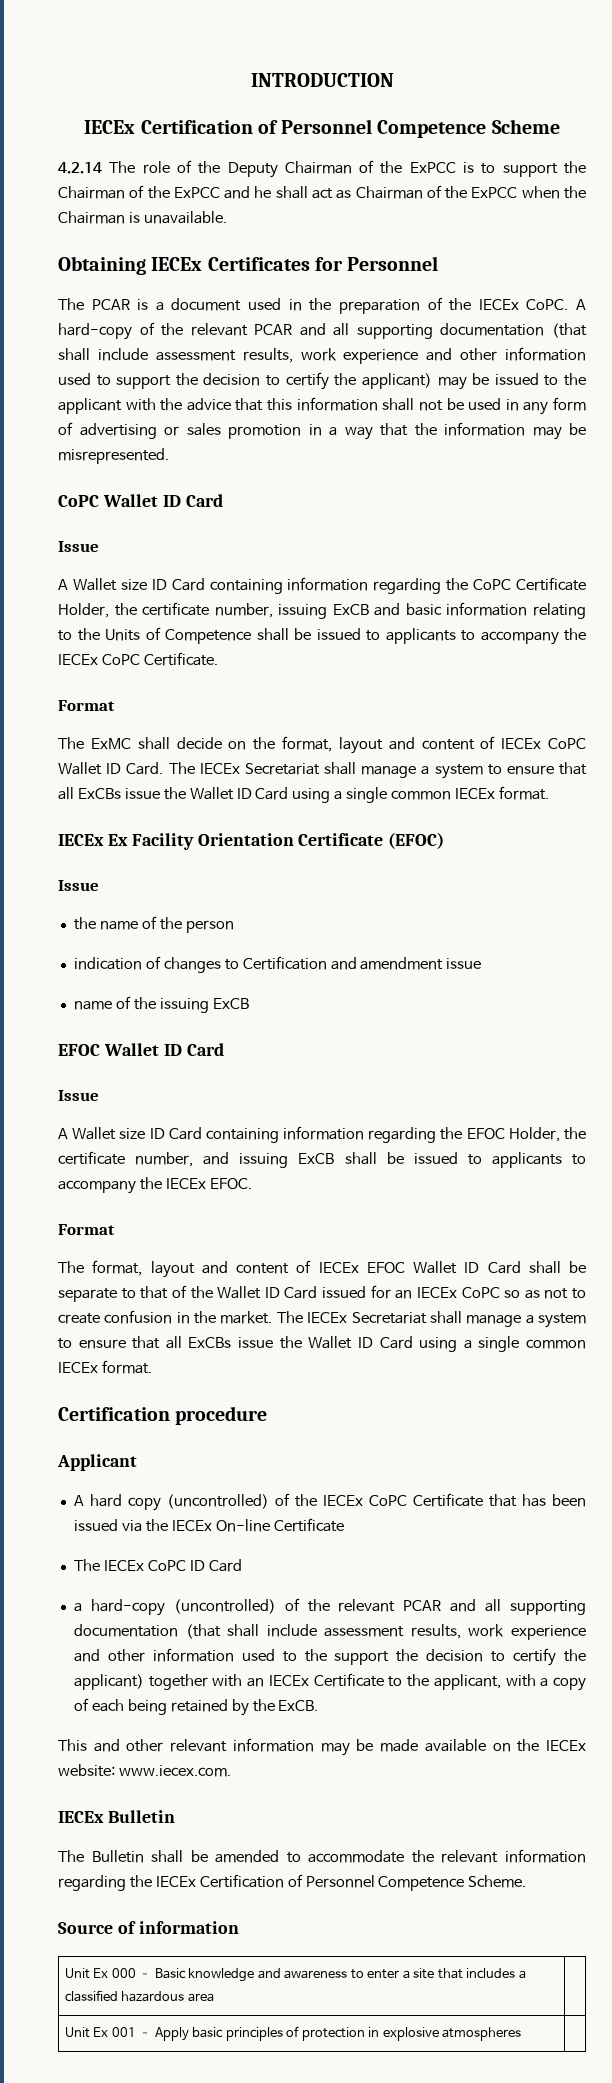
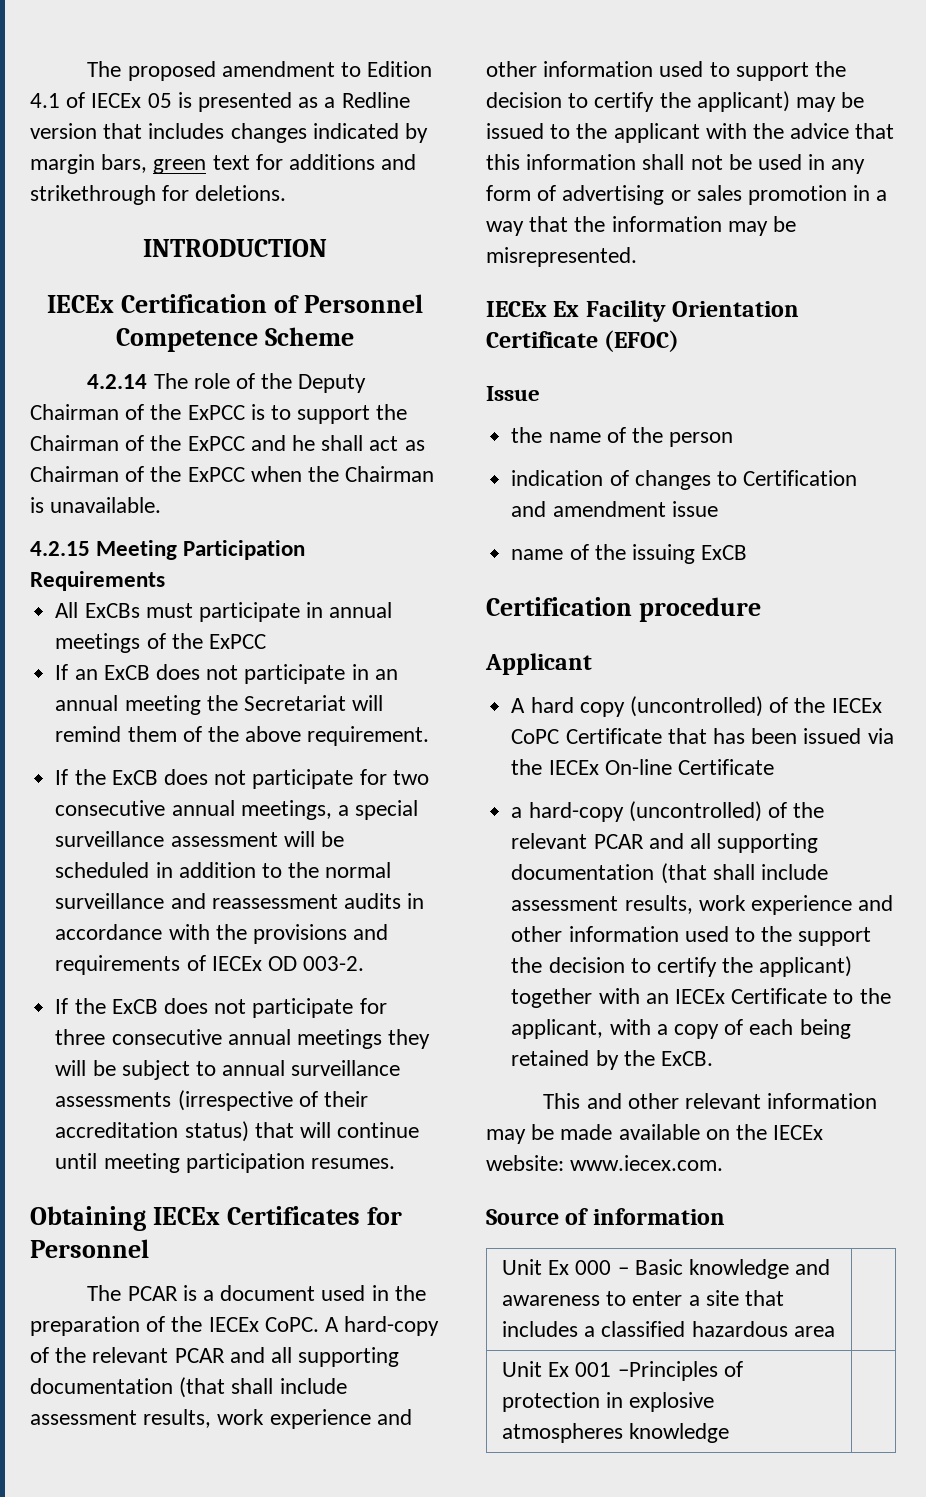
+ The proposed amendment to Edition 4.1 of IECEx 05 is presented as a Redline version that includes changes indicated by margin bars, green text for additions and strikethrough for deletions.
+ 4.2.15 Meeting Participation Requirements
+ All ExCBs must participate in annual meetings of the ExPCC
+ If an ExCB does not participate in an annual meeting the Secretariat will remind them of the above requirement.
+ If the ExCB does not participate for two consecutive annual meetings, a special surveillance assessment will be scheduled in addition to the normal surveillance and reassessment audits in accordance with the provisions and requirements of IECEx OD 003-2.
+ If the ExCB does not participate for three consecutive annual meetings they will be subject to annual surveillance assessments (irrespective of their accreditation status) that will continue until meeting participation resumes.
- CoPC Wallet ID Card
- Issue
- A Wallet size ID Card containing information regarding the CoPC Certificate Holder, the certificate number, issuing ExCB and basic information relating to the Units of Competence shall be issued to applicants to accompany the IECEx CoPC Certificate.
- Format
- The ExMC shall decide on the format, layout and content of IECEx CoPC Wallet ID Card. The IECEx Secretariat shall manage a system to ensure that all ExCBs issue the Wallet ID Card using a single common IECEx format.
  name of the issuing ExCB
- EFOC Wallet ID Card
- Issue
- A Wallet size ID Card containing information regarding the EFOC Holder, the certificate number, and issuing ExCB shall be issued to applicants to accompany the IECEx EFOC.
- Format
- The format, layout and content of IECEx EFOC Wallet ID Card shall be separate to that of the Wallet ID Card issued for an IECEx CoPC so as not to create confusion in the market. The IECEx Secretariat shall manage a system to ensure that all ExCBs issue the Wallet ID Card using a single common IECEx format.
- The IECEx CoPC ID Card
- IECEx Bulletin
- The Bulletin shall be amended to accommodate the relevant information regarding the IECEx Certification of Personnel Competence Scheme.
- Unit Ex 001 – Apply basic principles of protection in explosive atmospheres |
+ Unit Ex 001 –Principles of protection in explosive atmospheres knowledge |

